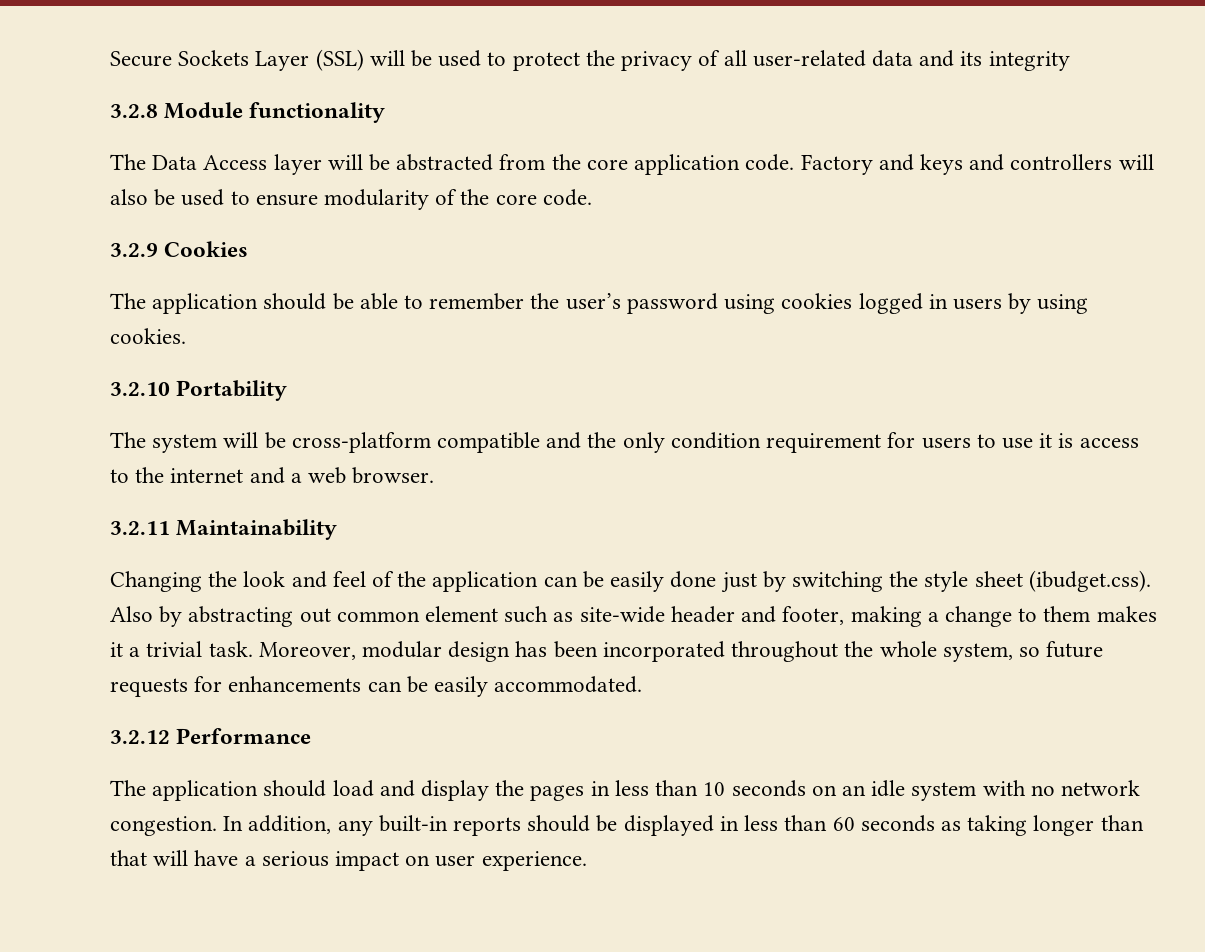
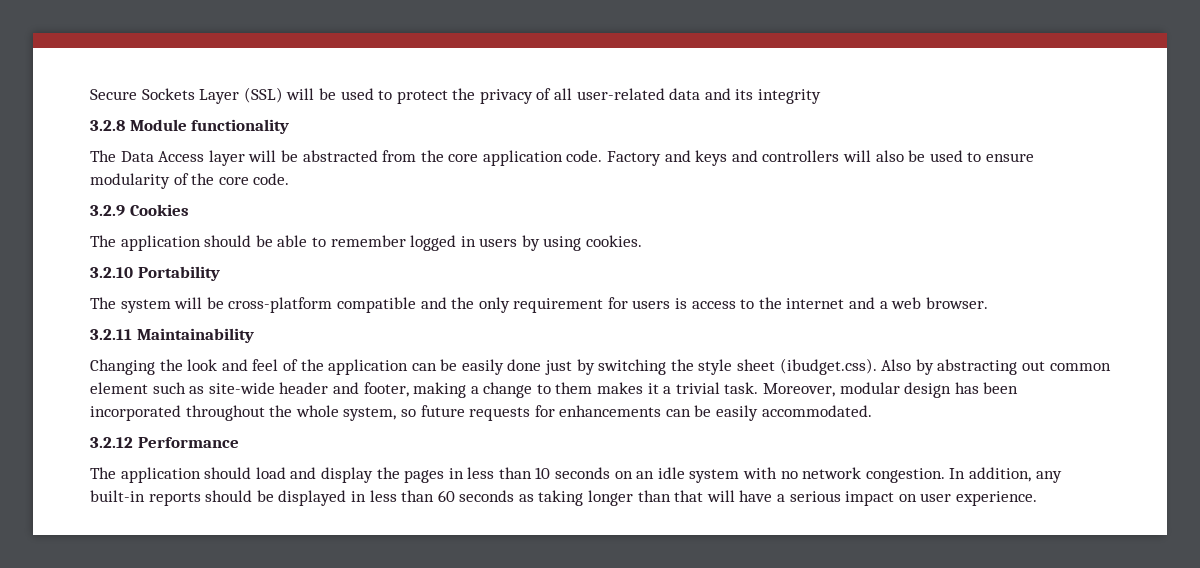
- The application should be able to remember the user’s password using cookies logged in users by using cookies.
+ The application should be able to remember logged in users by using cookies.
- The system will be cross-platform compatible and the only condition requirement for users to use it is access to the internet and a web browser.
+ The system will be cross-platform compatible and the only requirement for users is access to the internet and a web browser.

